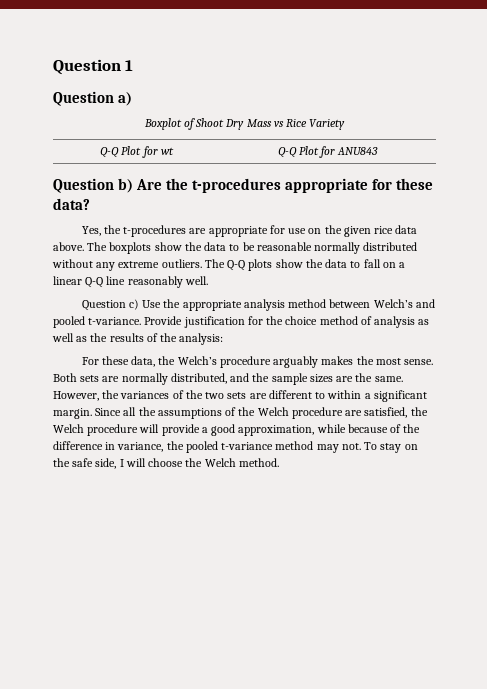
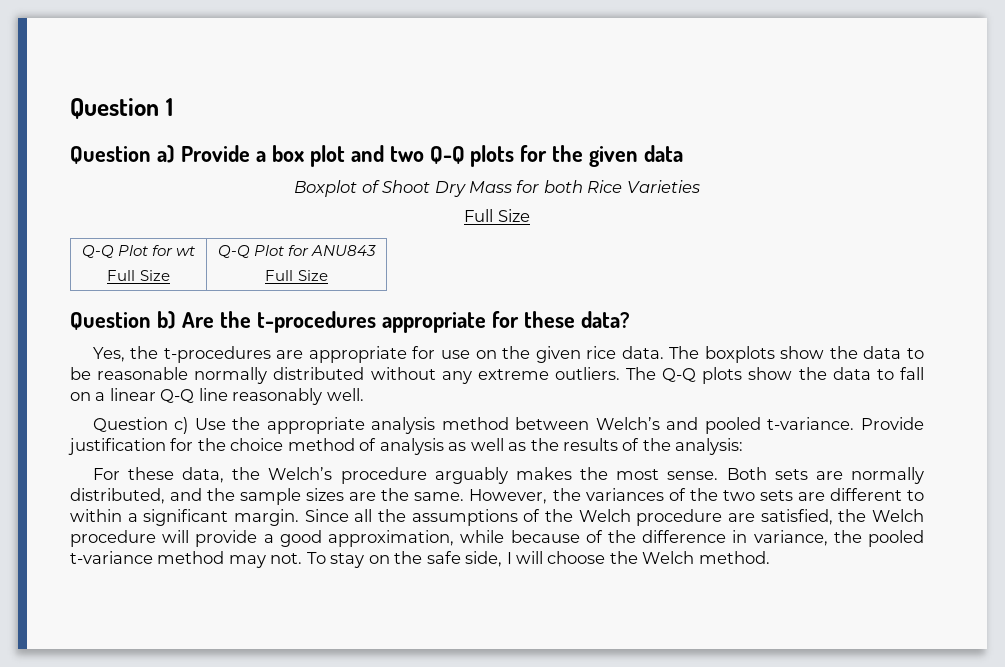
- Question a)
+ Question a) Provide a box plot and two Q-Q plots for the given data
- Boxplot of Shoot Dry Mass vs Rice Variety
+ Boxplot of Shoot Dry Mass for both Rice Varieties
+ Full Size
- Q-Q Plot for wt | Q-Q Plot for ANU843
+ Q-Q Plot for wt
+ Full Size | Q-Q Plot for ANU843
+ Full Size
- Yes, the t-procedures are appropriate for use on the given rice data above.
+ Yes, the t-procedures are appropriate for use on the given rice data.

